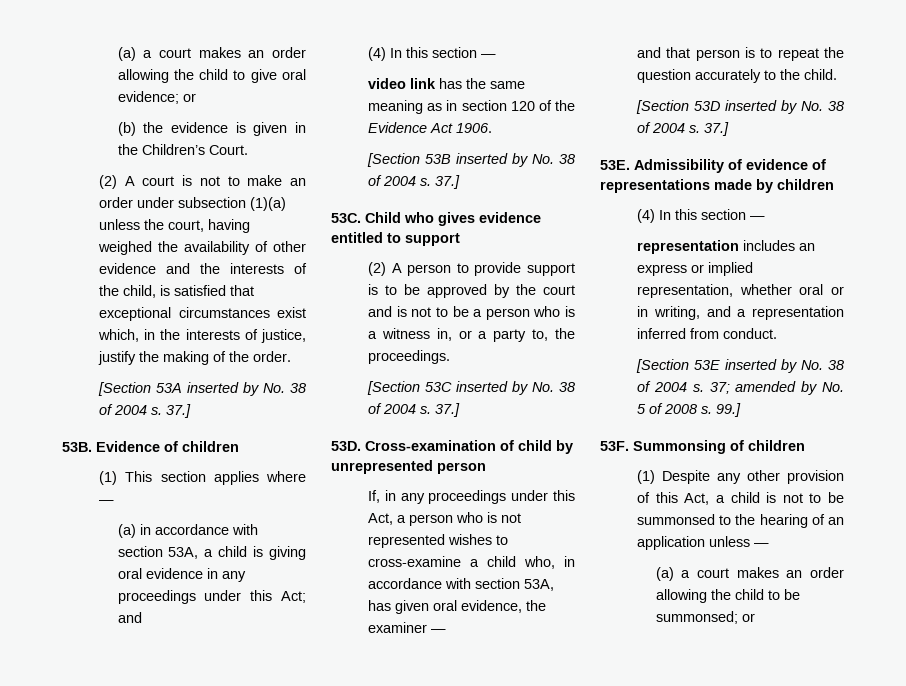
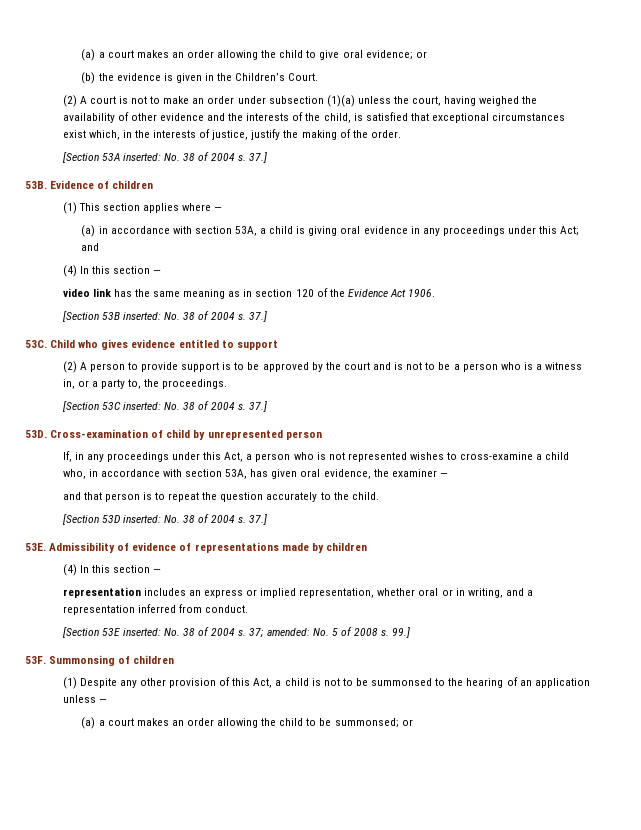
- [Section 53A inserted by No. 38 of 2004 s.
+ [Section 53A inserted: No. 38 of 2004 s.
- [Section 53B inserted by No. 38 of 2004 s.
+ [Section 53B inserted: No. 38 of 2004 s.
- [Section 53C inserted by No. 38 of 2004 s.
+ [Section 53C inserted: No. 38 of 2004 s.
- [Section 53D inserted by No. 38 of 2004 s.
+ [Section 53D inserted: No. 38 of 2004 s.
- [Section 53E inserted by No. 38 of 2004 s.
+ [Section 53E inserted: No. 38 of 2004 s.
- 37; amended by No. 5 of 2008 s.
+ 37; amended: No. 5 of 2008 s.

